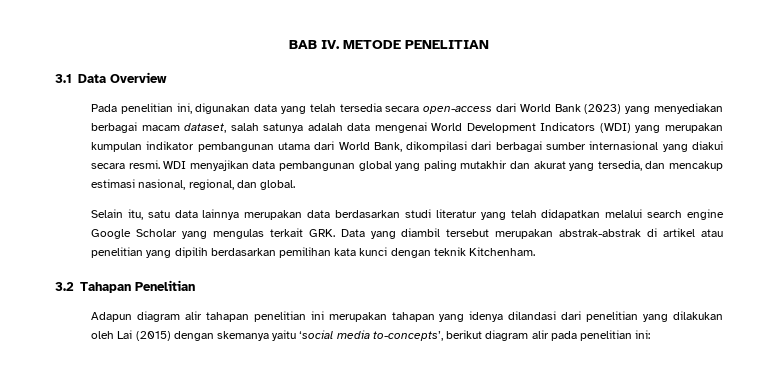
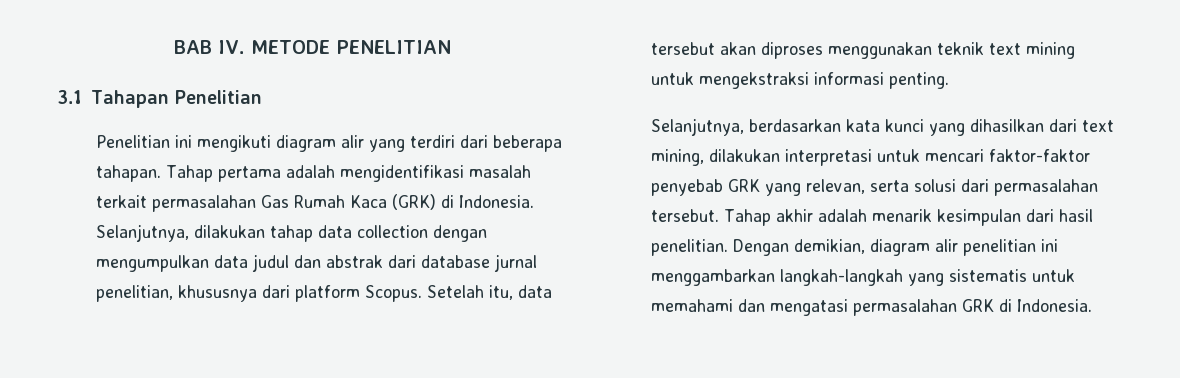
- 3.1 Data Overview
- Pada penelitian ini, digunakan data yang telah tersedia secara open-access dari World Bank (2023) yang menyediakan berbagai macam dataset, salah satunya adalah data mengenai World Development Indicators (WDI) yang merupakan kumpulan indikator pembangunan utama dari World Bank, dikompilasi dari berbagai sumber internasional yang diakui secara resmi. WDI menyajikan data pembangunan global yang paling mutakhir dan akurat yang tersedia, dan mencakup estimasi nasional, regional, dan global.
- Selain itu, satu data lainnya merupakan data berdasarkan studi literatur yang telah didapatkan melalui search engine Google Scholar yang mengulas terkait GRK. Data yang diambil tersebut merupakan abstrak-abstrak di artikel atau penelitian yang dipilih berdasarkan pemilihan kata kunci dengan teknik Kitchenham.
- 3.2 Tahapan Penelitian
- Adapun diagram alir tahapan penelitian ini merupakan tahapan yang idenya dilandasi dari penelitian yang dilakukan oleh Lai (2015) dengan skemanya yaitu ‘social media to-concepts’, berikut diagram alir pada penelitian ini:
+ 3.1 Tahapan Penelitian
+ Penelitian ini mengikuti diagram alir yang terdiri dari beberapa tahapan. Tahap pertama adalah mengidentifikasi masalah terkait permasalahan Gas Rumah Kaca (GRK) di Indonesia. Selanjutnya, dilakukan tahap data collection dengan mengumpulkan data judul dan abstrak dari database jurnal penelitian, khususnya dari platform Scopus. Setelah itu, data tersebut akan diproses menggunakan teknik text mining untuk mengekstraksi informasi penting.
+ Selanjutnya, berdasarkan kata kunci yang dihasilkan dari text mining, dilakukan interpretasi untuk mencari faktor-faktor penyebab GRK yang relevan, serta solusi dari permasalahan tersebut. Tahap akhir adalah menarik kesimpulan dari hasil penelitian. Dengan demikian, diagram alir penelitian ini menggambarkan langkah-langkah yang sistematis untuk memahami dan mengatasi permasalahan GRK di Indonesia.

